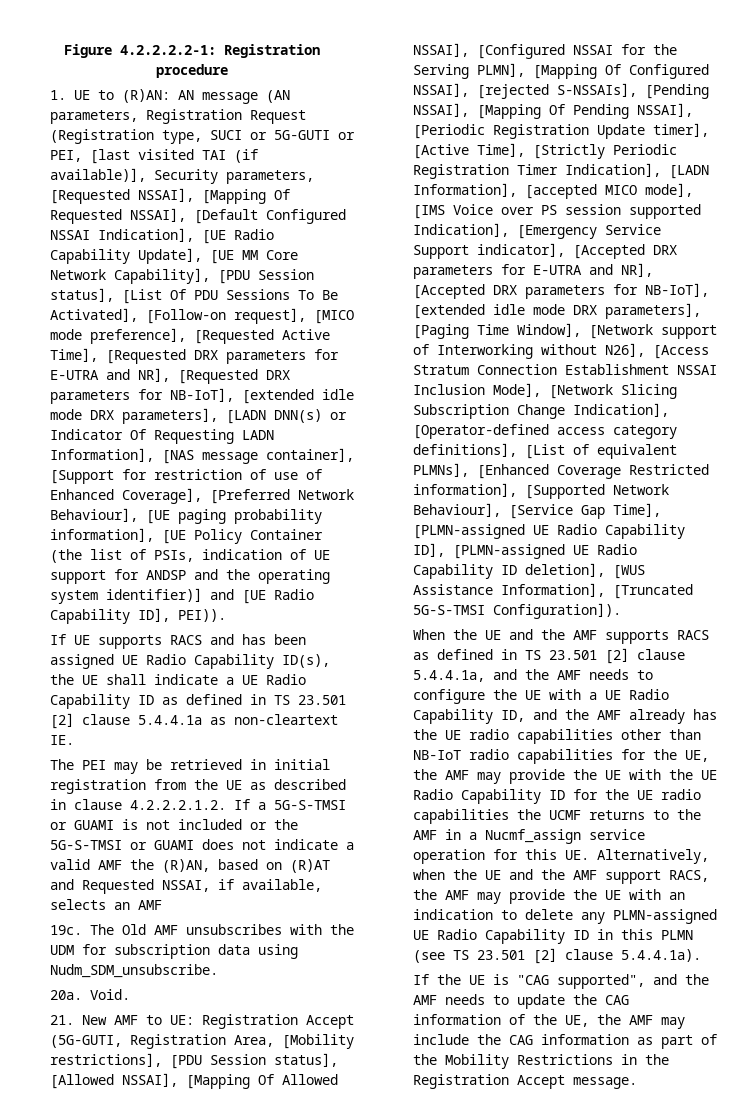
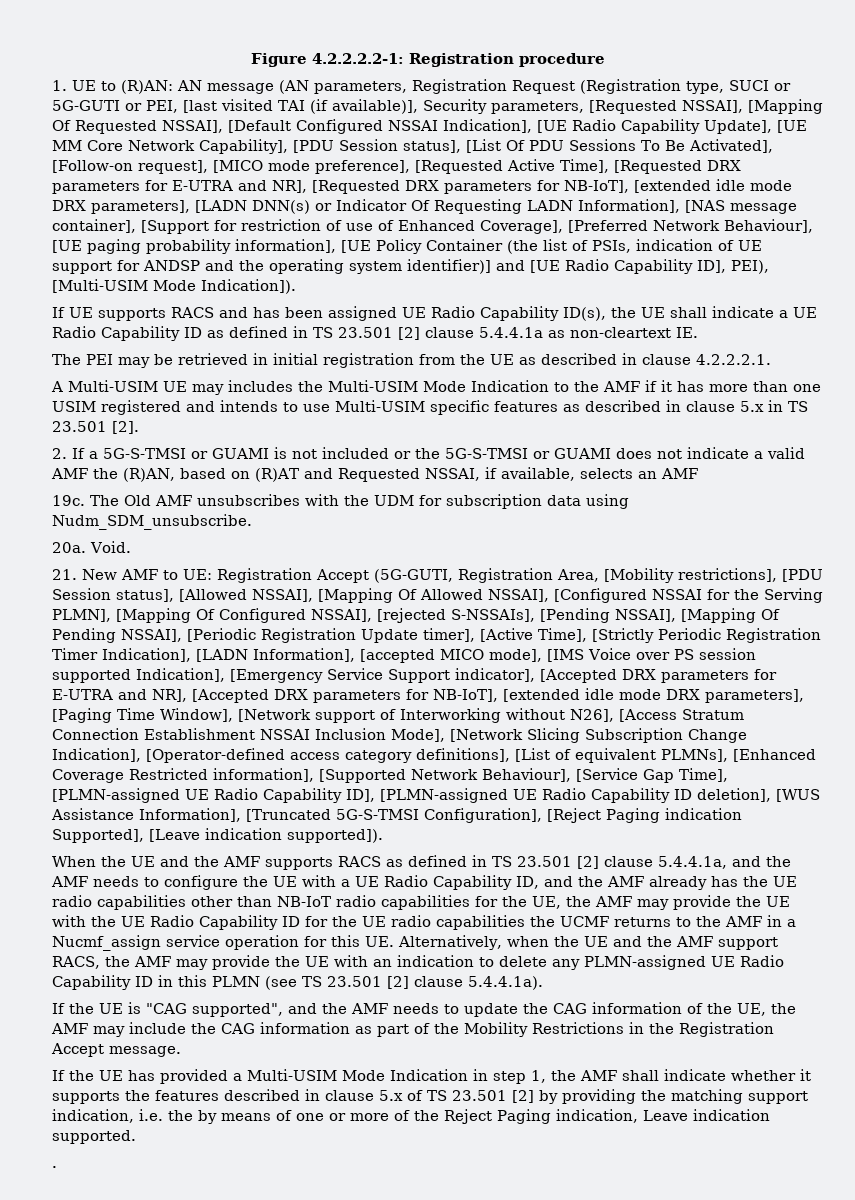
- AN message (AN parameters, Registration Request (Registration type, SUCI or 5G-GUTI or PEI, [last visited TAI (if available)], Security parameters, [Requested NSSAI], [Mapping Of Requested NSSAI], [Default Configured NSSAI Indication], [UE Radio Capability Update], [UE MM Core Network Capability], [PDU Session status], [List Of PDU Sessions To Be Activated], [Follow-on request], [MICO mode preference], [Requested Active Time], [Requested DRX parameters for E-UTRA and NR], [Requested DRX parameters for NB-IoT], [extended idle mode DRX parameters], [LADN DNN(s) or Indicator Of Requesting LADN Information], [NAS message container], [Support for restriction of use of Enhanced Coverage], [Preferred Network Behaviour], [UE paging probability information], [UE Policy Container (the list of PSIs, indication of UE support for ANDSP and the operating system identifier)] and [UE Radio Capability ID], PEI)).
+ AN message (AN parameters, Registration Request (Registration type, SUCI or 5G-GUTI or PEI, [last visited TAI (if available)], Security parameters, [Requested NSSAI], [Mapping Of Requested NSSAI], [Default Configured NSSAI Indication], [UE Radio Capability Update], [UE MM Core Network Capability], [PDU Session status], [List Of PDU Sessions To Be Activated], [Follow-on request], [MICO mode preference], [Requested Active Time], [Requested DRX parameters for E-UTRA and NR], [Requested DRX parameters for NB-IoT], [extended idle mode DRX parameters], [LADN DNN(s) or Indicator Of Requesting LADN Information], [NAS message container], [Support for restriction of use of Enhanced Coverage], [Preferred Network Behaviour], [UE paging probability information], [UE Policy Container (the list of PSIs, indication of UE support for ANDSP and the operating system identifier)] and [UE Radio Capability ID], PEI), [Multi-USIM Mode Indication]).
- The PEI may be retrieved in initial registration from the UE as described in clause 4.2.2.2.1.2. If a 5G-S-TMSI or GUAMI is not included or the 5G-S-TMSI or GUAMI does not indicate a valid AMF the (R)AN, based on (R)AT and Requested NSSAI, if available, selects an AMF
+ The PEI may be retrieved in initial registration from the UE as described in clause 4.2.2.2.1.
+ A Multi-USIM UE may includes the Multi-USIM Mode Indication to the AMF if it has more than one USIM registered and intends to use Multi-USIM specific features as described in clause 5.x in TS 23.501 [2].
+ 2. If a 5G-S-TMSI or GUAMI is not included or the 5G-S-TMSI or GUAMI does not indicate a valid AMF the (R)AN, based on (R)AT and Requested NSSAI, if available, selects an AMF
- Registration Accept (5G-GUTI, Registration Area, [Mobility restrictions], [PDU Session status], [Allowed NSSAI], [Mapping Of Allowed NSSAI], [Configured NSSAI for the Serving PLMN], [Mapping Of Configured NSSAI], [rejected S-NSSAIs], [Pending NSSAI], [Mapping Of Pending NSSAI], [Periodic Registration Update timer], [Active Time], [Strictly Periodic Registration Timer Indication], [LADN Information], [accepted MICO mode], [IMS Voice over PS session supported Indication], [Emergency Service Support indicator], [Accepted DRX parameters for E-UTRA and NR], [Accepted DRX parameters for NB-IoT], [extended idle mode DRX parameters], [Paging Time Window], [Network support of Interworking without N26], [Access Stratum Connection Establishment NSSAI Inclusion Mode], [Network Slicing Subscription Change Indication], [Operator-defined access category definitions], [List of equivalent PLMNs], [Enhanced Coverage Restricted information], [Supported Network Behaviour], [Service Gap Time], [PLMN-assigned UE Radio Capability ID], [PLMN-assigned UE Radio Capability ID deletion], [WUS Assistance Information], [Truncated 5G-S-TMSI Configuration]).
+ Registration Accept (5G-GUTI, Registration Area, [Mobility restrictions], [PDU Session status], [Allowed NSSAI], [Mapping Of Allowed NSSAI], [Configured NSSAI for the Serving PLMN], [Mapping Of Configured NSSAI], [rejected S-NSSAIs], [Pending NSSAI], [Mapping Of Pending NSSAI], [Periodic Registration Update timer], [Active Time], [Strictly Periodic Registration Timer Indication], [LADN Information], [accepted MICO mode], [IMS Voice over PS session supported Indication], [Emergency Service Support indicator], [Accepted DRX parameters for E-UTRA and NR], [Accepted DRX parameters for NB-IoT], [extended idle mode DRX parameters], [Paging Time Window], [Network support of Interworking without N26], [Access Stratum Connection Establishment NSSAI Inclusion Mode], [Network Slicing Subscription Change Indication], [Operator-defined access category definitions], [List of equivalent PLMNs], [Enhanced Coverage Restricted information], [Supported Network Behaviour], [Service Gap Time], [PLMN-assigned UE Radio Capability ID], [PLMN-assigned UE Radio Capability ID deletion], [WUS Assistance Information], [Truncated 5G-S-TMSI Configuration], [Reject Paging indication Supported], [Leave indication supported]).
+ If the UE has provided a Multi-USIM Mode Indication in step 1, the AMF shall indicate whether it supports the features described in clause 5.x of TS 23.501 [2] by providing the matching support indication, i.e. the by means of one or more of the Reject Paging indication, Leave indication supported.
+ .

